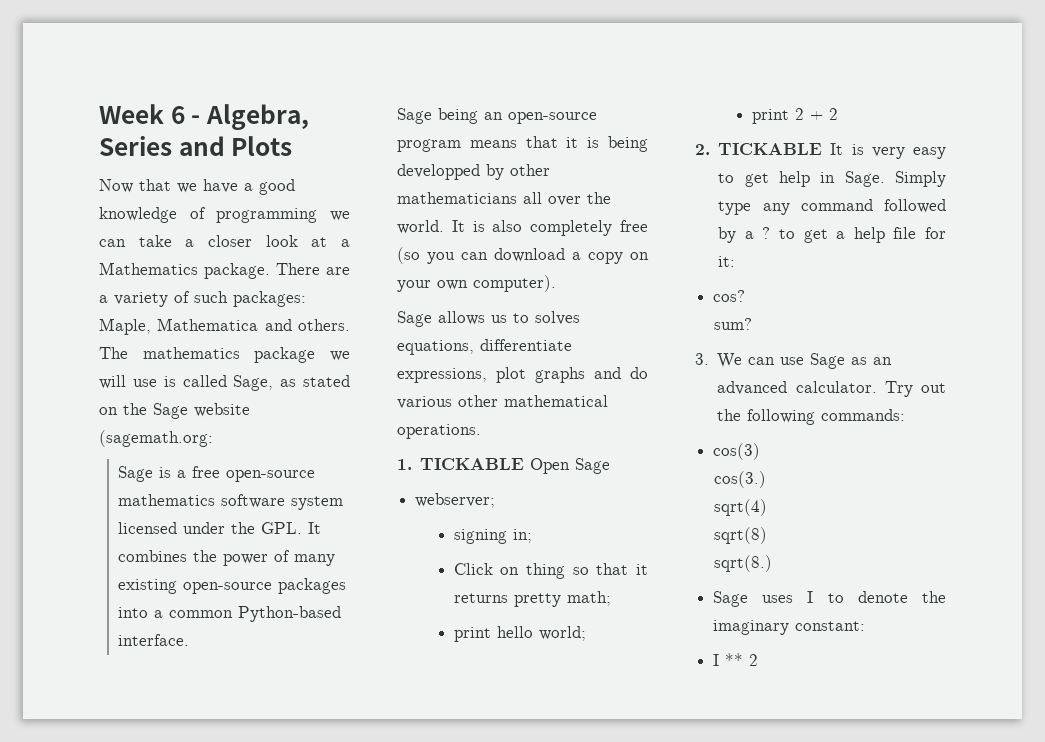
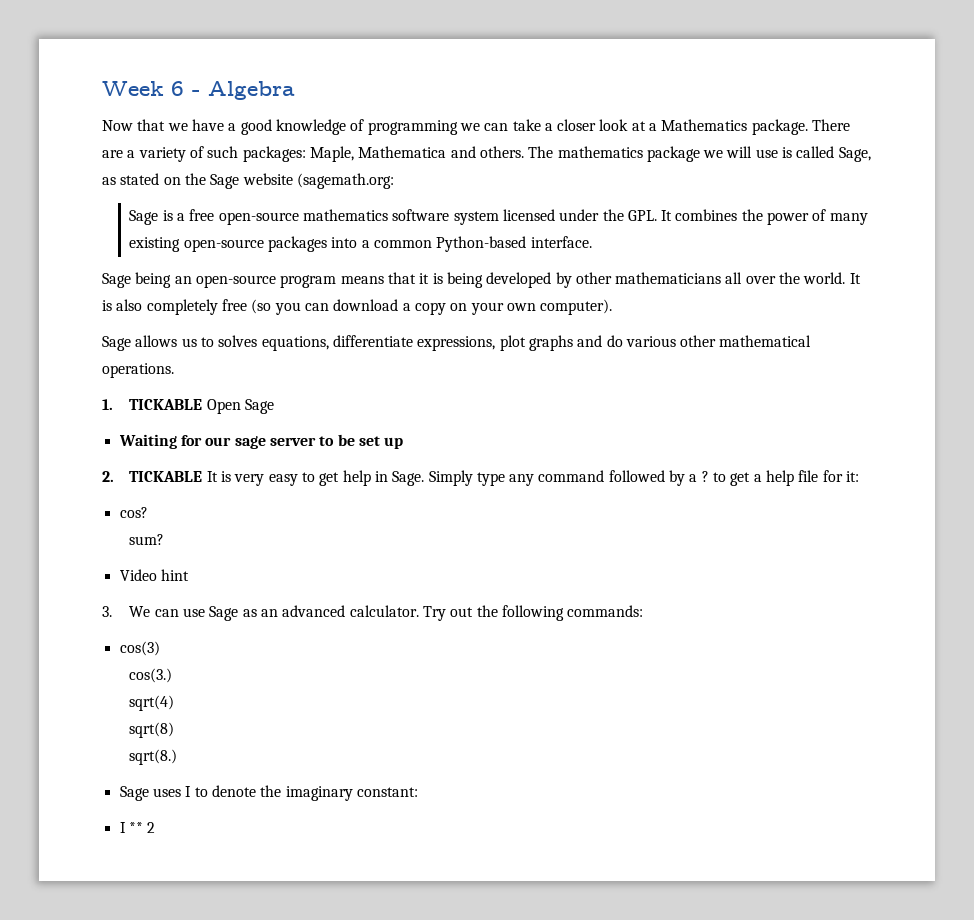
- Week 6 - Algebra, Series and Plots
+ Week 6 - Algebra
- Sage being an open-source program means that it is being developped by other mathematicians all over the world.
+ Sage being an open-source program means that it is being developed by other mathematicians all over the world.
- webserver;
- signing in;
- Click on thing so that it returns pretty math;
- print hello world;
- print 2 + 2
+ Waiting for our sage server to be set up
+ Video hint

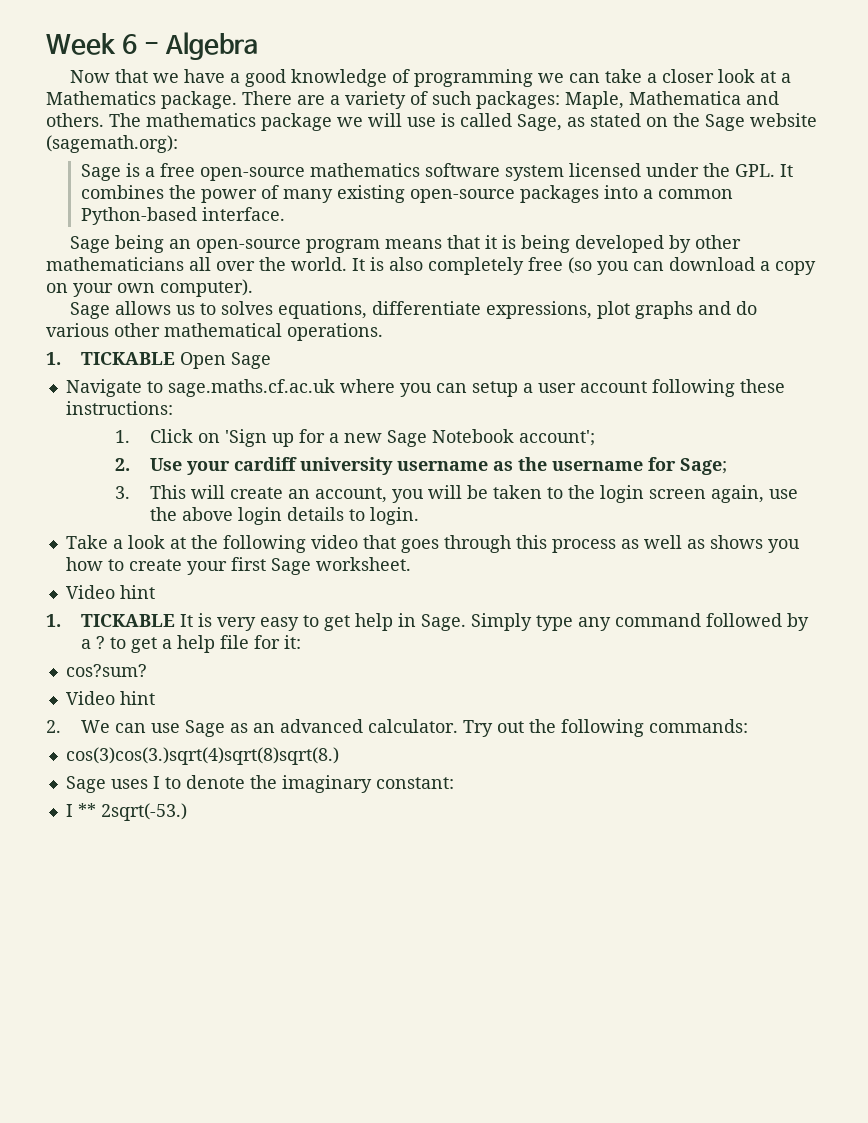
- The mathematics package we will use is called Sage, as stated on the Sage website (sagemath.org:
+ The mathematics package we will use is called Sage, as stated on the Sage website (sagemath.org):
- Waiting for our sage server to be set up
- 2. TICKABLE It is very easy to get help in Sage.
+ Navigate to sage.maths.cf.ac.uk where you can setup a user account following these instructions:
+ 1. Click on 'Sign up for a new Sage Notebook account';
+ 2. Use your cardiff university username as the username for Sage;
+ 3. This will create an account, you will be taken to the login screen again, use the above login details to login.
+ Take a look at the following video that goes through this process as well as shows you how to create your first Sage worksheet.
+ Video hint
+ 1. TICKABLE It is very easy to get help in Sage.
- cos?
- sum?
+ cos?sum?
  Video hint
- 3. We can use Sage as an advanced calculator.
+ 2. We can use Sage as an advanced calculator.
- cos(3)
- cos(3.)
- sqrt(4)
- sqrt(8)
- sqrt(8.)
+ cos(3)cos(3.)sqrt(4)sqrt(8)sqrt(8.)
- I ** 2
+ I ** 2sqrt(-53.)

